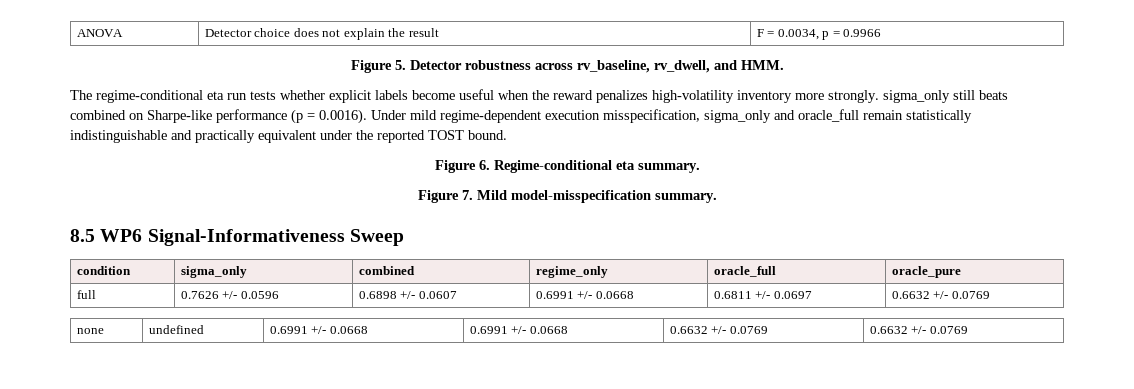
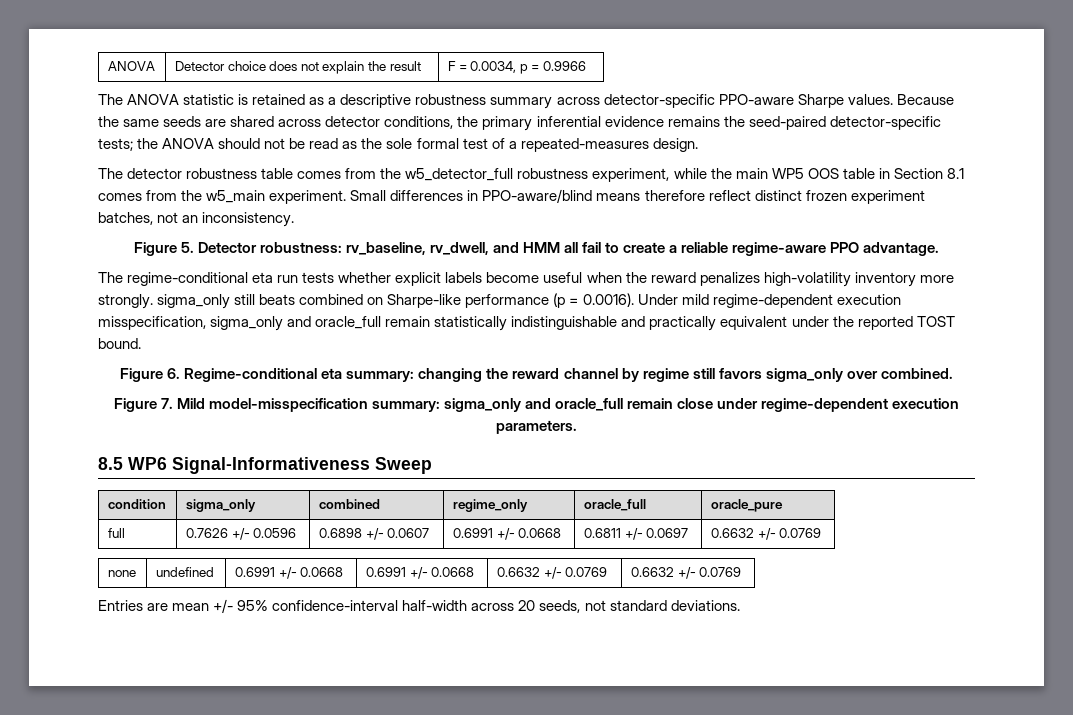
+ The ANOVA statistic is retained as a descriptive robustness summary across detector-specific PPO-aware Sharpe values. Because the same seeds are shared across detector conditions, the primary inferential evidence remains the seed-paired detector-specific tests; the ANOVA should not be read as the sole formal test of a repeated-measures design.
+ The detector robustness table comes from the w5_detector_full robustness experiment, while the main WP5 OOS table in Section 8.1 comes from the w5_main experiment. Small differences in PPO-aware/blind means therefore reflect distinct frozen experiment batches, not an inconsistency.
- Figure 5. Detector robustness across rv_baseline, rv_dwell, and HMM.
+ Figure 5. Detector robustness: rv_baseline, rv_dwell, and HMM all fail to create a reliable regime-aware PPO advantage.
- Figure 6. Regime-conditional eta summary.
- Figure 7. Mild model-misspecification summary.
+ Figure 6. Regime-conditional eta summary: changing the reward channel by regime still favors sigma_only over combined.
+ Figure 7. Mild model-misspecification summary: sigma_only and oracle_full remain close under regime-dependent execution parameters.
+ Entries are mean +/- 95% confidence-interval half-width across 20 seeds, not standard deviations.

